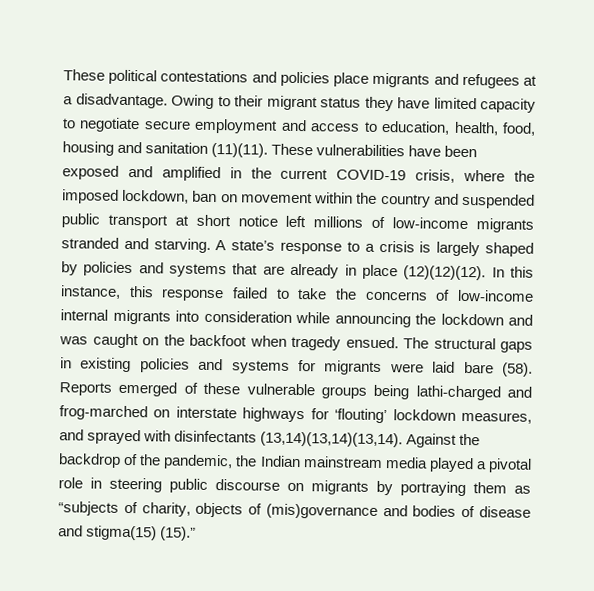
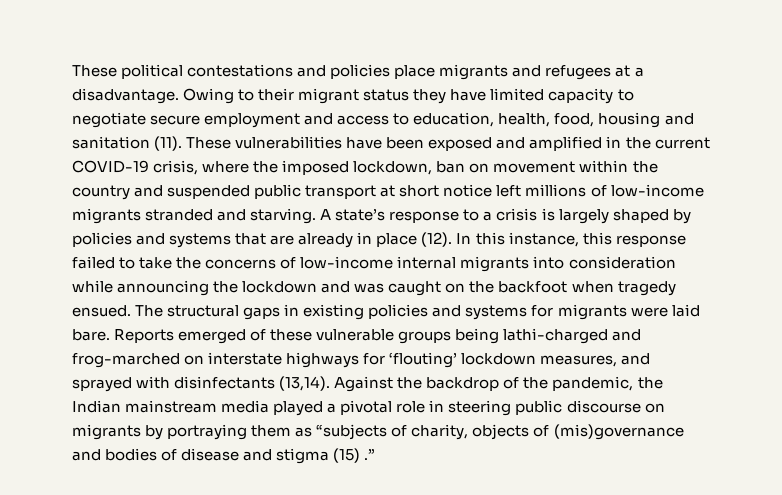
- Owing to their migrant status they have limited capacity to negotiate secure employment and access to education, health, food, housing and sanitation (11)(11).
+ Owing to their migrant status they have limited capacity to negotiate secure employment and access to education, health, food, housing and sanitation (11).
- A state’s response to a crisis is largely shaped by policies and systems that are already in place (12)(12)(12).
+ A state’s response to a crisis is largely shaped by policies and systems that are already in place (12).
- The structural gaps in existing policies and systems for migrants were laid bare (58).
+ The structural gaps in existing policies and systems for migrants were laid bare.
- Reports emerged of these vulnerable groups being lathi-charged and frog-marched on interstate highways for ‘flouting’ lockdown measures, and sprayed with disinfectants (13,14)(13,14)(13,14).
+ Reports emerged of these vulnerable groups being lathi-charged and frog-marched on interstate highways for ‘flouting’ lockdown measures, and sprayed with disinfectants (13,14).
- Against the backdrop of the pandemic, the Indian mainstream media played a pivotal role in steering public discourse on migrants by portraying them as “subjects of charity, objects of (mis)governance and bodies of disease and stigma(15) (15).”
+ Against the backdrop of the pandemic, the Indian mainstream media played a pivotal role in steering public discourse on migrants by portraying them as “subjects of charity, objects of (mis)governance and bodies of disease and stigma (15) .”

